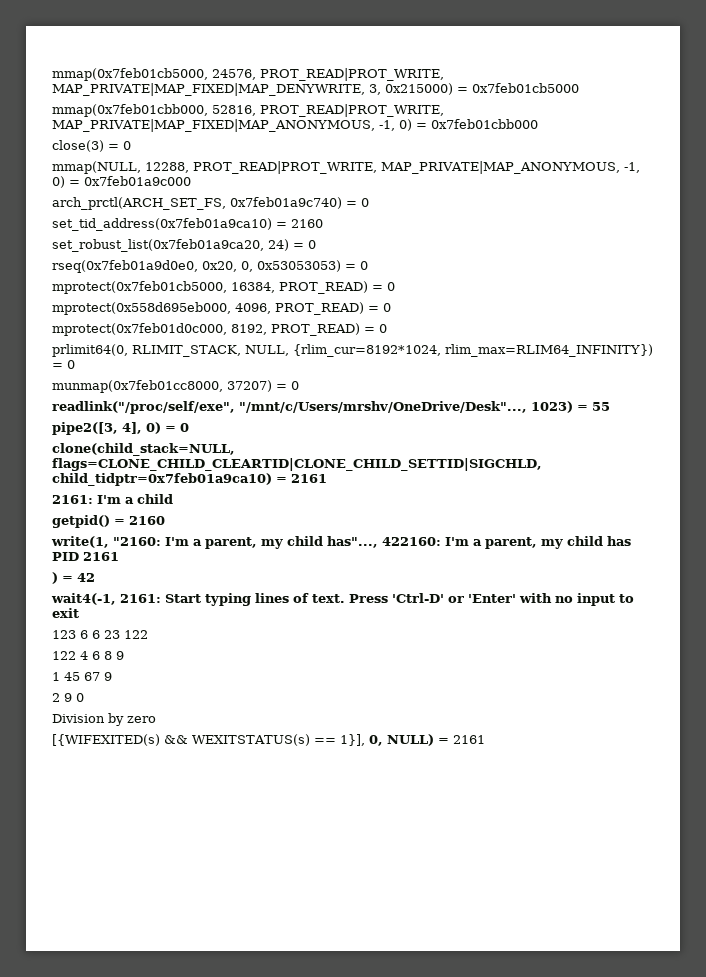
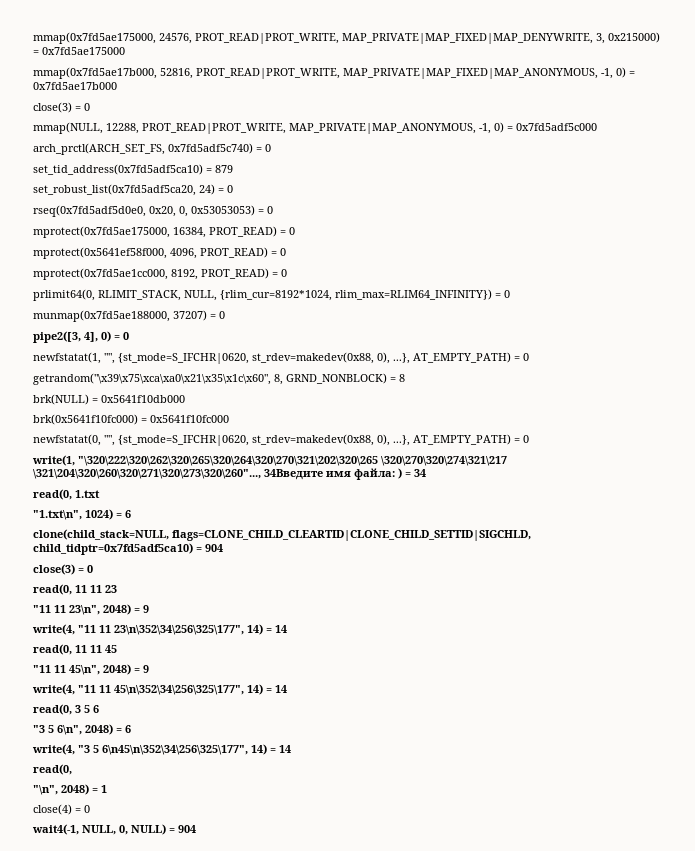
- mmap(0x7feb01cb5000, 24576, PROT_READ|PROT_WRITE, MAP_PRIVATE|MAP_FIXED|MAP_DENYWRITE, 3, 0x215000) = 0x7feb01cb5000
- mmap(0x7feb01cbb000, 52816, PROT_READ|PROT_WRITE, MAP_PRIVATE|MAP_FIXED|MAP_ANONYMOUS, -1, 0) = 0x7feb01cbb000
+ mmap(0x7fd5ae175000, 24576, PROT_READ|PROT_WRITE, MAP_PRIVATE|MAP_FIXED|MAP_DENYWRITE, 3, 0x215000) = 0x7fd5ae175000
+ mmap(0x7fd5ae17b000, 52816, PROT_READ|PROT_WRITE, MAP_PRIVATE|MAP_FIXED|MAP_ANONYMOUS, -1, 0) = 0x7fd5ae17b000
- mmap(NULL, 12288, PROT_READ|PROT_WRITE, MAP_PRIVATE|MAP_ANONYMOUS, -1, 0) = 0x7feb01a9c000
+ mmap(NULL, 12288, PROT_READ|PROT_WRITE, MAP_PRIVATE|MAP_ANONYMOUS, -1, 0) = 0x7fd5adf5c000
- arch_prctl(ARCH_SET_FS, 0x7feb01a9c740) = 0
- set_tid_address(0x7feb01a9ca10) = 2160
- set_robust_list(0x7feb01a9ca20, 24) = 0
+ arch_prctl(ARCH_SET_FS, 0x7fd5adf5c740) = 0
+ set_tid_address(0x7fd5adf5ca10) = 879
+ set_robust_list(0x7fd5adf5ca20, 24) = 0
- rseq(0x7feb01a9d0e0, 0x20, 0, 0x53053053) = 0
+ rseq(0x7fd5adf5d0e0, 0x20, 0, 0x53053053) = 0
- mprotect(0x7feb01cb5000, 16384, PROT_READ) = 0
+ mprotect(0x7fd5ae175000, 16384, PROT_READ) = 0
- mprotect(0x558d695eb000, 4096, PROT_READ) = 0
+ mprotect(0x5641ef58f000, 4096, PROT_READ) = 0
- mprotect(0x7feb01d0c000, 8192, PROT_READ) = 0
+ mprotect(0x7fd5ae1cc000, 8192, PROT_READ) = 0
- munmap(0x7feb01cc8000, 37207) = 0
+ munmap(0x7fd5ae188000, 37207) = 0
- readlink("/proc/self/exe", "/mnt/c/Users/mrshv/OneDrive/Desk"..., 1023) = 55
- clone(child_stack=NULL, flags=CLONE_CHILD_CLEARTID|CLONE_CHILD_SETTID|SIGCHLD, child_tidptr=0x7feb01a9ca10) = 2161
- 2161: I'm a child
- getpid() = 2160
- write(1, "2160: I'm a parent, my child has"..., 422160: I'm a parent, my child has PID 2161
- ) = 42
- wait4(-1, 2161: Start typing lines of text. Press 'Ctrl-D' or 'Enter' with no input to exit
- 123 6 6 23 122
- 122 4 6 8 9
- 1 45 67 9
- 2 9 0
- Division by zero
- [{WIFEXITED(s) && WEXITSTATUS(s) == 1}], 0, NULL) = 2161
+ newfstatat(1, "", {st_mode=S_IFCHR|0620, st_rdev=makedev(0x88, 0), ...}, AT_EMPTY_PATH) = 0
+ getrandom("\x39\x75\xca\xa0\x21\x35\x1c\x60", 8, GRND_NONBLOCK) = 8
+ brk(NULL) = 0x5641f10db000
+ brk(0x5641f10fc000) = 0x5641f10fc000
+ newfstatat(0, "", {st_mode=S_IFCHR|0620, st_rdev=makedev(0x88, 0), ...}, AT_EMPTY_PATH) = 0
+ write(1, "\320\222\320\262\320\265\320\264\320\270\321\202\320\265 \320\270\320\274\321\217 \321\204\320\260\320\271\320\273\320\260"..., 34Введите имя файла: ) = 34
+ read(0, 1.txt
+ "1.txt\n", 1024) = 6
+ clone(child_stack=NULL, flags=CLONE_CHILD_CLEARTID|CLONE_CHILD_SETTID|SIGCHLD, child_tidptr=0x7fd5adf5ca10) = 904
+ close(3) = 0
+ read(0, 11 11 23
+ "11 11 23\n", 2048) = 9
+ write(4, "11 11 23\n\352\34\256\325\177", 14) = 14
+ read(0, 11 11 45
+ "11 11 45\n", 2048) = 9
+ write(4, "11 11 45\n\352\34\256\325\177", 14) = 14
+ read(0, 3 5 6
+ "3 5 6\n", 2048) = 6
+ write(4, "3 5 6\n45\n\352\34\256\325\177", 14) = 14
+ read(0,
+ "\n", 2048) = 1
+ close(4) = 0
+ wait4(-1, NULL, 0, NULL) = 904

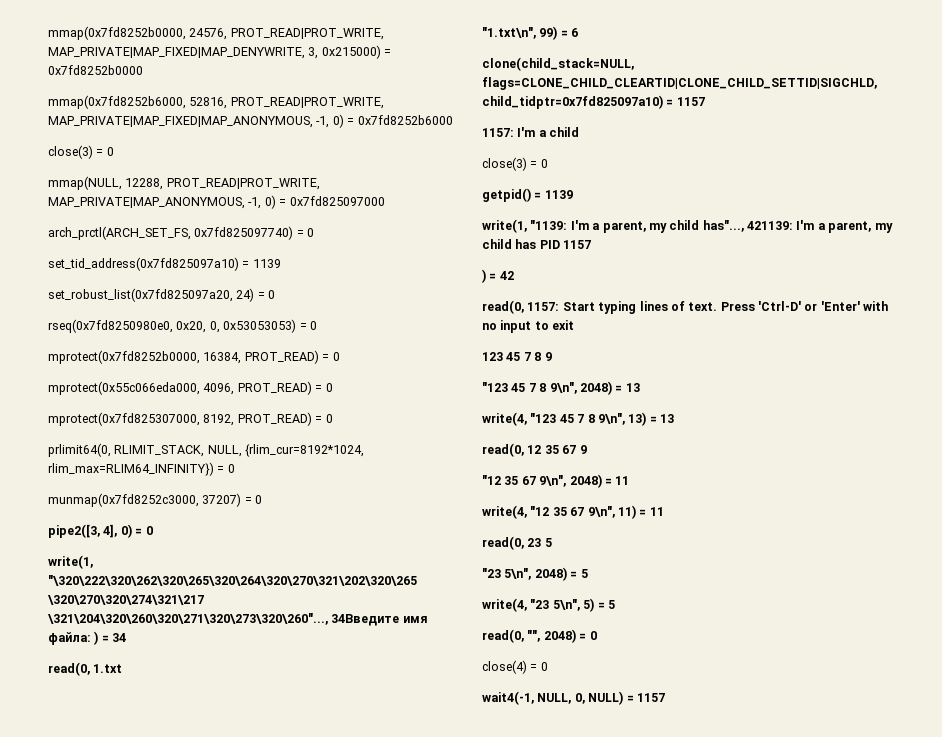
- mmap(0x7fd5ae175000, 24576, PROT_READ|PROT_WRITE, MAP_PRIVATE|MAP_FIXED|MAP_DENYWRITE, 3, 0x215000) = 0x7fd5ae175000
- mmap(0x7fd5ae17b000, 52816, PROT_READ|PROT_WRITE, MAP_PRIVATE|MAP_FIXED|MAP_ANONYMOUS, -1, 0) = 0x7fd5ae17b000
+ mmap(0x7fd8252b0000, 24576, PROT_READ|PROT_WRITE, MAP_PRIVATE|MAP_FIXED|MAP_DENYWRITE, 3, 0x215000) = 0x7fd8252b0000
+ mmap(0x7fd8252b6000, 52816, PROT_READ|PROT_WRITE, MAP_PRIVATE|MAP_FIXED|MAP_ANONYMOUS, -1, 0) = 0x7fd8252b6000
- mmap(NULL, 12288, PROT_READ|PROT_WRITE, MAP_PRIVATE|MAP_ANONYMOUS, -1, 0) = 0x7fd5adf5c000
+ mmap(NULL, 12288, PROT_READ|PROT_WRITE, MAP_PRIVATE|MAP_ANONYMOUS, -1, 0) = 0x7fd825097000
- arch_prctl(ARCH_SET_FS, 0x7fd5adf5c740) = 0
- set_tid_address(0x7fd5adf5ca10) = 879
- set_robust_list(0x7fd5adf5ca20, 24) = 0
+ arch_prctl(ARCH_SET_FS, 0x7fd825097740) = 0
+ set_tid_address(0x7fd825097a10) = 1139
+ set_robust_list(0x7fd825097a20, 24) = 0
- rseq(0x7fd5adf5d0e0, 0x20, 0, 0x53053053) = 0
+ rseq(0x7fd8250980e0, 0x20, 0, 0x53053053) = 0
- mprotect(0x7fd5ae175000, 16384, PROT_READ) = 0
+ mprotect(0x7fd8252b0000, 16384, PROT_READ) = 0
- mprotect(0x5641ef58f000, 4096, PROT_READ) = 0
+ mprotect(0x55c066eda000, 4096, PROT_READ) = 0
- mprotect(0x7fd5ae1cc000, 8192, PROT_READ) = 0
+ mprotect(0x7fd825307000, 8192, PROT_READ) = 0
- munmap(0x7fd5ae188000, 37207) = 0
+ munmap(0x7fd8252c3000, 37207) = 0
- newfstatat(1, "", {st_mode=S_IFCHR|0620, st_rdev=makedev(0x88, 0), ...}, AT_EMPTY_PATH) = 0
- getrandom("\x39\x75\xca\xa0\x21\x35\x1c\x60", 8, GRND_NONBLOCK) = 8
- brk(NULL) = 0x5641f10db000
- brk(0x5641f10fc000) = 0x5641f10fc000
- newfstatat(0, "", {st_mode=S_IFCHR|0620, st_rdev=makedev(0x88, 0), ...}, AT_EMPTY_PATH) = 0
- "1.txt\n", 1024) = 6
+ "1.txt\n", 99) = 6
- clone(child_stack=NULL, flags=CLONE_CHILD_CLEARTID|CLONE_CHILD_SETTID|SIGCHLD, child_tidptr=0x7fd5adf5ca10) = 904
+ clone(child_stack=NULL, flags=CLONE_CHILD_CLEARTID|CLONE_CHILD_SETTID|SIGCHLD, child_tidptr=0x7fd825097a10) = 1157
+ 1157: I'm a child
  close(3) = 0
- read(0, 11 11 23
- "11 11 23\n", 2048) = 9
- write(4, "11 11 23\n\352\34\256\325\177", 14) = 14
- read(0, 11 11 45
- "11 11 45\n", 2048) = 9
- write(4, "11 11 45\n\352\34\256\325\177", 14) = 14
- read(0, 3 5 6
- "3 5 6\n", 2048) = 6
- write(4, "3 5 6\n45\n\352\34\256\325\177", 14) = 14
- read(0,
- "\n", 2048) = 1
+ getpid() = 1139
+ write(1, "1139: I'm a parent, my child has"..., 421139: I'm a parent, my child has PID 1157
+ ) = 42
+ read(0, 1157: Start typing lines of text. Press 'Ctrl-D' or 'Enter' with no input to exit
+ 123 45 7 8 9
+ "123 45 7 8 9\n", 2048) = 13
+ write(4, "123 45 7 8 9\n", 13) = 13
+ read(0, 12 35 67 9
+ "12 35 67 9\n", 2048) = 11
+ write(4, "12 35 67 9\n", 11) = 11
+ read(0, 23 5
+ "23 5\n", 2048) = 5
+ write(4, "23 5\n", 5) = 5
+ read(0, "", 2048) = 0
- wait4(-1, NULL, 0, NULL) = 904
+ wait4(-1, NULL, 0, NULL) = 1157

